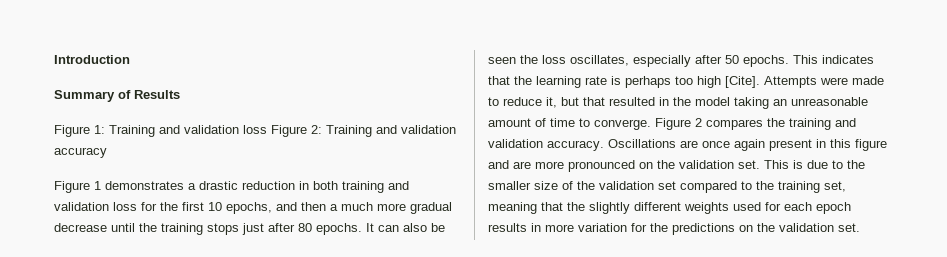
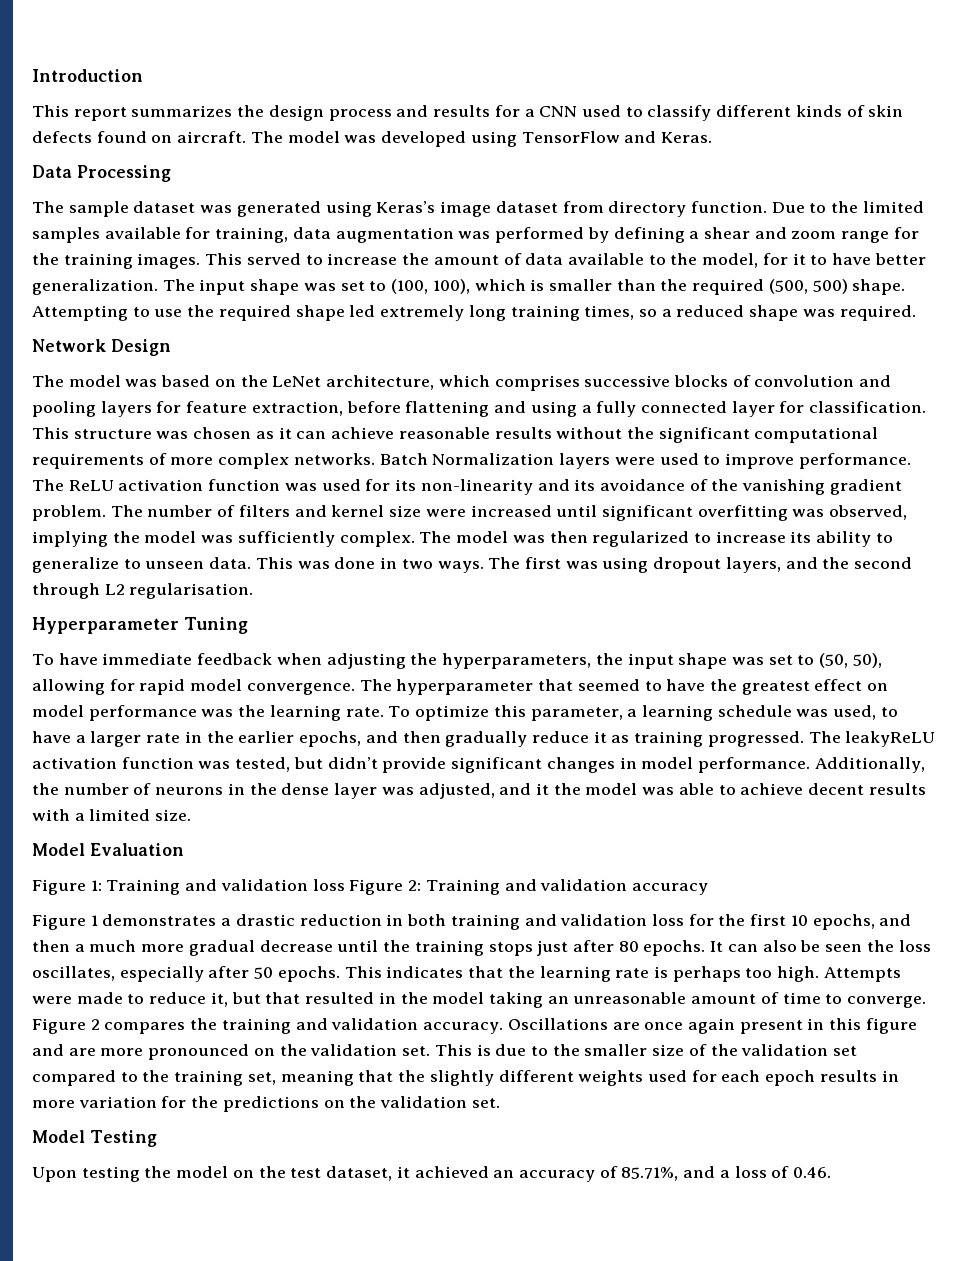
- Summary of Results
+ This report summarizes the design process and results for a CNN used to classify different kinds of skin defects found on aircraft. The model was developed using TensorFlow and Keras.
+ Data Processing
+ The sample dataset was generated using Keras’s image dataset from directory function. Due to the limited samples available for training, data augmentation was performed by defining a shear and zoom range for the training images. This served to increase the amount of data available to the model, for it to have better generalization. The input shape was set to (100, 100), which is smaller than the required (500, 500) shape. Attempting to use the required shape led extremely long training times, so a reduced shape was required.
+ Network Design
+ The model was based on the LeNet architecture, which comprises successive blocks of convolution and pooling layers for feature extraction, before flattening and using a fully connected layer for classification. This structure was chosen as it can achieve reasonable results without the significant computational requirements of more complex networks. Batch Normalization layers were used to improve performance. The ReLU activation function was used for its non-linearity and its avoidance of the vanishing gradient problem. The number of filters and kernel size were increased until significant overfitting was observed, implying the model was sufficiently complex. The model was then regularized to increase its ability to generalize to unseen data. This was done in two ways. The first was using dropout layers, and the second through L2 regularisation.
+ Hyperparameter Tuning
+ To have immediate feedback when adjusting the hyperparameters, the input shape was set to (50, 50), allowing for rapid model convergence. The hyperparameter that seemed to have the greatest effect on model performance was the learning rate. To optimize this parameter, a learning schedule was used, to have a larger rate in the earlier epochs, and then gradually reduce it as training progressed. The leakyReLU activation function was tested, but didn’t provide significant changes in model performance. Additionally, the number of neurons in the dense layer was adjusted, and it the model was able to achieve decent results with a limited size.
+ Model Evaluation
- This indicates that the learning rate is perhaps too high [Cite].
+ This indicates that the learning rate is perhaps too high.
+ Model Testing
+ Upon testing the model on the test dataset, it achieved an accuracy of 85.71%, and a loss of 0.46.

